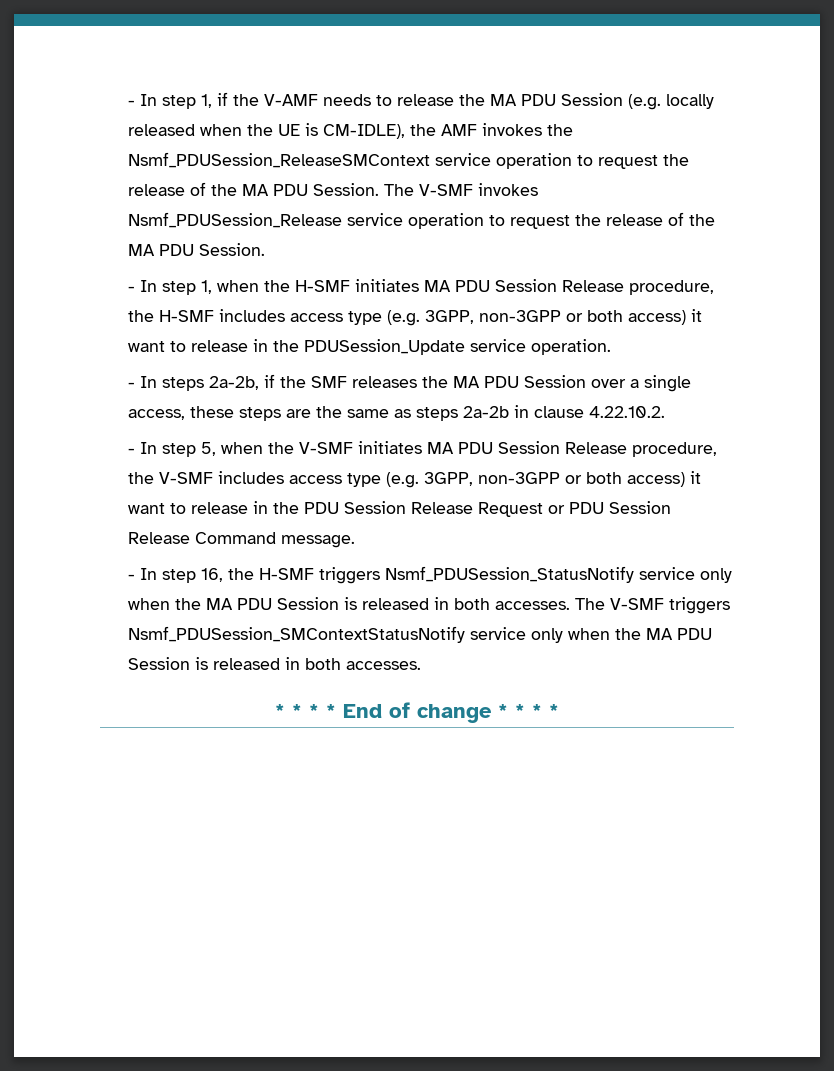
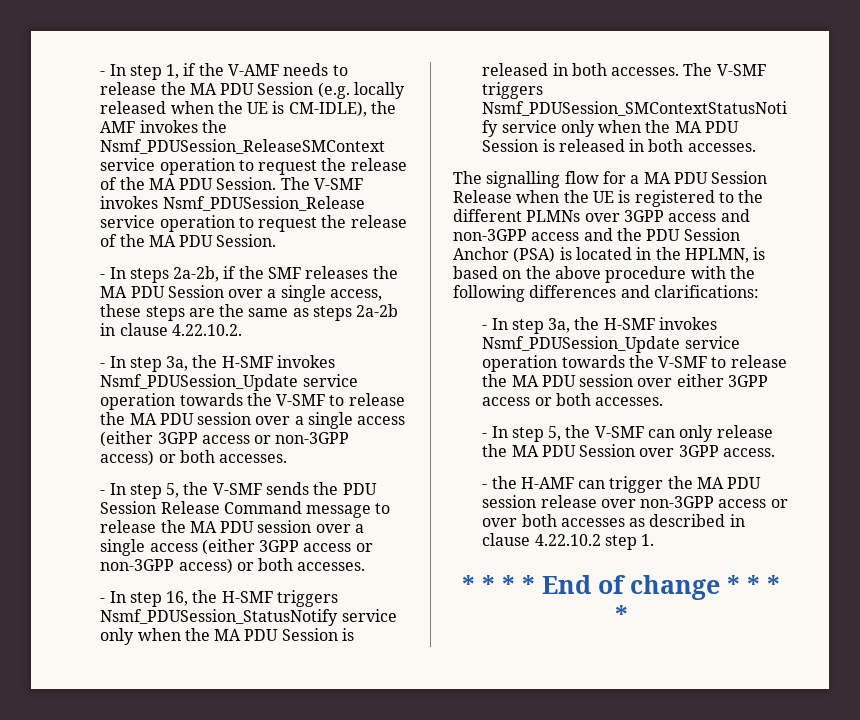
- - In step 1, when the H-SMF initiates MA PDU Session Release procedure, the H-SMF includes access type (e.g. 3GPP, non-3GPP or both access) it want to release in the PDUSession_Update service operation.
- - In step 5, when the V-SMF initiates MA PDU Session Release procedure, the V-SMF includes access type (e.g. 3GPP, non-3GPP or both access) it want to release in the PDU Session Release Request or PDU Session Release Command message.
+ - In step 3a, the H-SMF invokes Nsmf_PDUSession_Update service operation towards the V-SMF to release the MA PDU session over a single access (either 3GPP access or non-3GPP access) or both accesses.
+ - In step 5, the V-SMF sends the PDU Session Release Command message to release the MA PDU session over a single access (either 3GPP access or non-3GPP access) or both accesses.
+ The signalling flow for a MA PDU Session Release when the UE is registered to the different PLMNs over 3GPP access and non-3GPP access and the PDU Session Anchor (PSA) is located in the HPLMN, is based on the above procedure with the following differences and clarifications:
+ - In step 3a, the H-SMF invokes Nsmf_PDUSession_Update service operation towards the V-SMF to release the MA PDU session over either 3GPP access or both accesses.
+ - In step 5, the V-SMF can only release the MA PDU Session over 3GPP access.
+ - the H-AMF can trigger the MA PDU session release over non-3GPP access or over both accesses as described in clause 4.22.10.2 step 1.

